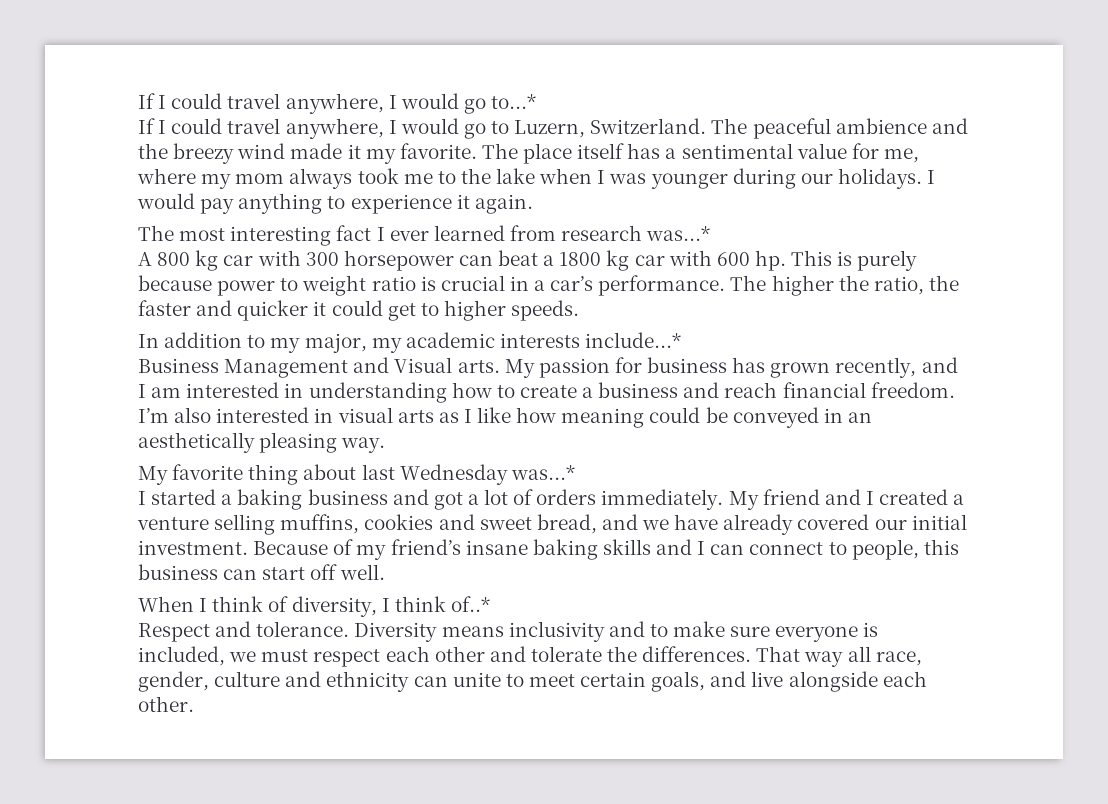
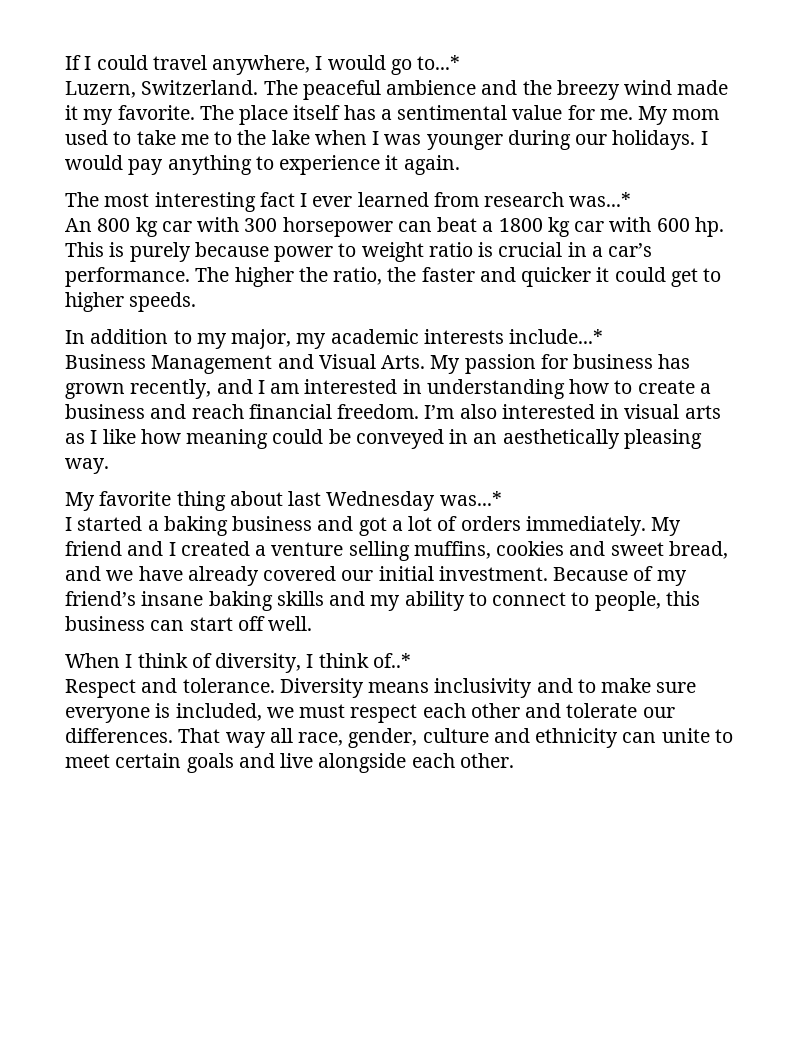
- If I could travel anywhere, I would go to Luzern, Switzerland.
+ Luzern, Switzerland.
- The place itself has a sentimental value for me, where my mom always took me to the lake when I was younger during our holidays.
+ The place itself has a sentimental value for me. My mom used to take me to the lake when I was younger during our holidays.
- A 800 kg car with 300 horsepower can beat a 1800 kg car with 600 hp.
+ An 800 kg car with 300 horsepower can beat a 1800 kg car with 600 hp.
- Business Management and Visual arts. My passion for business has grown recently, and I am interested in understanding how to create a business and reach financial freedom.
+ Business Management and Visual Arts. My passion for business has grown recently, and I am interested in understanding how to create a business and reach financial freedom.
- Because of my friend’s insane baking skills and I can connect to people, this business can start off well.
+ Because of my friend’s insane baking skills and my ability to connect to people, this business can start off well.
- Diversity means inclusivity and to make sure everyone is included, we must respect each other and tolerate the differences.
+ Diversity means inclusivity and to make sure everyone is included, we must respect each other and tolerate our differences.
- That way all race, gender, culture and ethnicity can unite to meet certain goals, and live alongside each other.
+ That way all race, gender, culture and ethnicity can unite to meet certain goals and live alongside each other.

